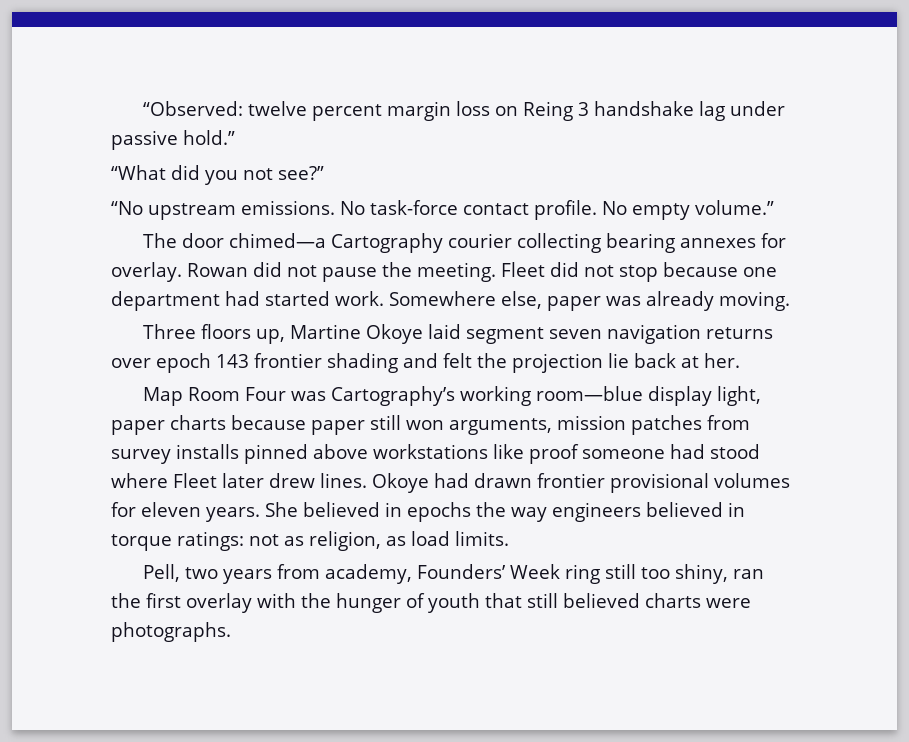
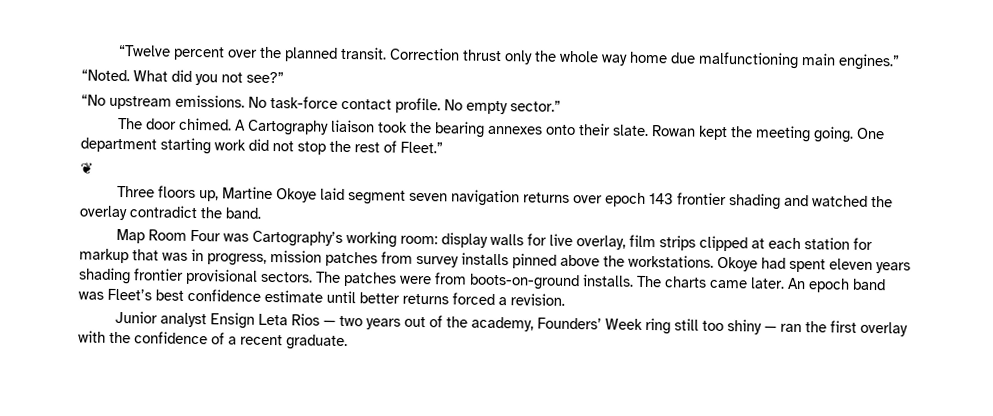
- “Observed: twelve percent margin loss on Reing 3 handshake lag under passive hold.”
- “What did you not see?”
+ “Twelve percent over the planned transit. Correction thrust only the whole way home due malfunctioning main engines.”
+ “Noted. What did you not see?”
- No empty volume.”
+ No empty sector.”
- The door chimed—a Cartography courier collecting bearing annexes for overlay. Rowan did not pause the meeting. Fleet did not stop because one department had started work. Somewhere else, paper was already moving.
+ The door chimed. A Cartography liaison took the bearing annexes onto their slate. Rowan kept the meeting going. One department starting work did not stop the rest of Fleet.”
+ ❦
- Three floors up, Martine Okoye laid segment seven navigation returns over epoch 143 frontier shading and felt the projection lie back at her.
+ Three floors up, Martine Okoye laid segment seven navigation returns over epoch 143 frontier shading and watched the overlay contradict the band.
- Map Room Four was Cartography’s working room—blue display light, paper charts because paper still won arguments, mission patches from survey installs pinned above workstations like proof someone had stood where Fleet later drew lines. Okoye had drawn frontier provisional volumes for eleven years. She believed in epochs the way engineers believed in torque ratings: not as religion, as load limits.
- Pell, two years from academy, Founders’ Week ring still too shiny, ran the first overlay with the hunger of youth that still believed charts were photographs.
+ Map Room Four was Cartography’s working room: display walls for live overlay, film strips clipped at each station for markup that was in progress, mission patches from survey installs pinned above the workstations. Okoye had spent eleven years shading frontier provisional sectors. The patches were from boots-on-ground installs. The charts came later. An epoch band was Fleet’s best confidence estimate until better returns forced a revision.
+ Junior analyst Ensign Leta Rios — two years out of the academy, Founders’ Week ring still too shiny — ran the first overlay with the confidence of a recent graduate.

